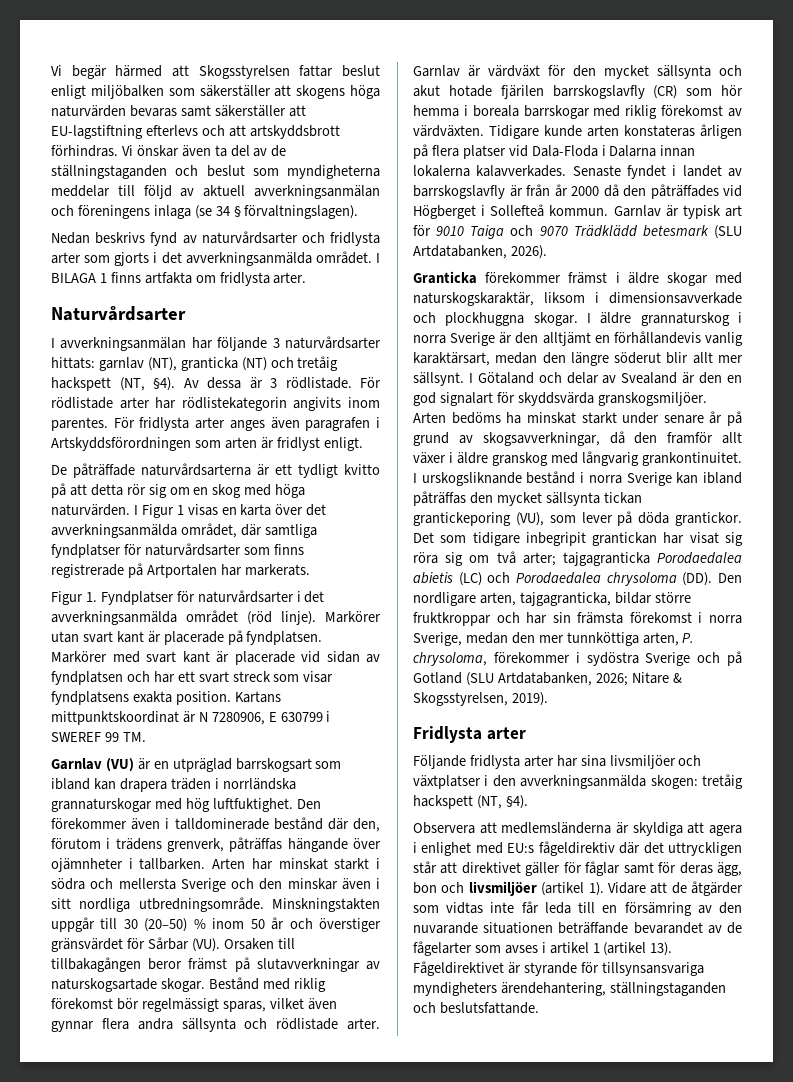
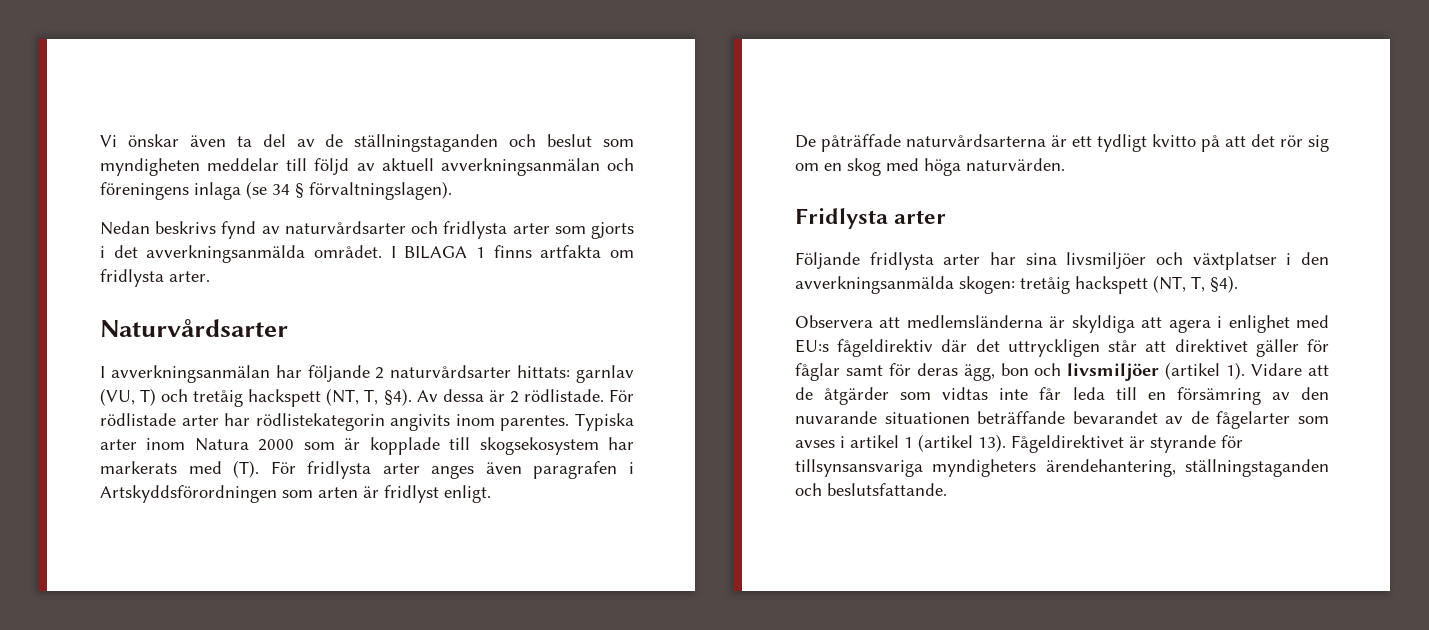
- Vi begär härmed att Skogsstyrelsen fattar beslut enligt miljöbalken som säkerställer att skogens höga naturvärden bevaras samt säkerställer att EU-lagstiftning efterlevs och att artskyddsbrott förhindras. Vi önskar även ta del av de ställningstaganden och beslut som myndigheterna meddelar till följd av aktuell avverkningsanmälan och föreningens inlaga (se 34 § förvaltningslagen).
+ Vi önskar även ta del av de ställningstaganden och beslut som myndigheten meddelar till följd av aktuell avverkningsanmälan och föreningens inlaga (se 34 § förvaltningslagen).
- I avverkningsanmälan har följande 3 naturvårdsarter hittats: garnlav (NT), granticka (NT) och tretåig hackspett (NT, §4).
+ I avverkningsanmälan har följande 2 naturvårdsarter hittats: garnlav (VU, T) och tretåig hackspett (NT, T, §4).
- Av dessa är 3 rödlistade.
+ Av dessa är 2 rödlistade.
- För fridlysta arter anges även paragrafen i Artskyddsförordningen som arten är fridlyst enligt.
+ Typiska arter inom Natura 2000 som är kopplade till skogsekosystem har markerats med (T). För fridlysta arter anges även paragrafen i Artskyddsförordningen som arten är fridlyst enligt.
- De påträffade naturvårdsarterna är ett tydligt kvitto på att detta rör sig om en skog med höga naturvärden. I Figur 1 visas en karta över det avverkningsanmälda området, där samtliga fyndplatser för naturvårdsarter som finns registrerade på Artportalen har markerats.
- Figur 1. Fyndplatser för naturvårdsarter i det avverkningsanmälda området (röd linje). Markörer utan svart kant är placerade på fyndplatsen. Markörer med svart kant är placerade vid sidan av fyndplatsen och har ett svart streck som visar fyndplatsens exakta position. Kartans mittpunktskoordinat är N 7280906, E 630799 i SWEREF 99 TM.
- Garnlav (VU) är en utpräglad barrskogsart som ibland kan drapera träden i norrländska grannaturskogar med hög luftfuktighet. Den förekommer även i talldominerade bestånd där den, förutom i trädens grenverk, påträffas hängande över ojämnheter i tallbarken. Arten har minskat starkt i södra och mellersta Sverige och den minskar även i sitt nordliga utbredningsområde. Minskningstakten uppgår till 30 (20–50) % inom 50 år och överstiger gränsvärdet för Sårbar (VU). Orsaken till tillbakagången beror främst på slutavverkningar av naturskogsartade skogar. Bestånd med riklig förekomst bör regelmässigt sparas, vilket även gynnar flera andra sällsynta och rödlistade arter. Garnlav är värdväxt för den mycket sällsynta och akut hotade fjärilen barrskogslavfly (CR) som hör hemma i boreala barrskogar med riklig förekomst av värdväxten. Tidigare kunde arten konstateras årligen på flera platser vid Dala-Floda i Dalarna innan lokalerna kalavverkades. Senaste fyndet i landet av barrskogslavfly är från år 2000 då den påträffades vid Högberget i Sollefteå kommun. Garnlav är typisk art för 9010 Taiga och 9070 Trädklädd betesmark (SLU Artdatabanken, 2026).
- Granticka förekommer främst i äldre skogar med naturskogskaraktär, liksom i dimensionsavverkade och plockhuggna skogar. I äldre grannaturskog i norra Sverige är den alltjämt en förhållandevis vanlig karaktärsart, medan den längre söderut blir allt mer sällsynt. I Götaland och delar av Svealand är den en god signalart för skyddsvärda granskogsmiljöer. Arten bedöms ha minskat starkt under senare år på grund av skogsavverkningar, då den framför allt växer i äldre granskog med långvarig grankontinuitet. I urskogsliknande bestånd i norra Sverige kan ibland påträffas den mycket sällsynta tickan grantickeporing (VU), som lever på döda grantickor. Det som tidigare inbegripit grantickan har visat sig röra sig om två arter; tajgagranticka Porodaedalea abietis (LC) och Porodaedalea chrysoloma (DD). Den nordligare arten, tajgagranticka, bildar större fruktkroppar och har sin främsta förekomst i norra Sverige, medan den mer tunnköttiga arten, P. chrysoloma, förekommer i sydöstra Sverige och på Gotland (SLU Artdatabanken, 2026; Nitare & Skogsstyrelsen, 2019).
+ De påträffade naturvårdsarterna är ett tydligt kvitto på att det rör sig om en skog med höga naturvärden.
- Följande fridlysta arter har sina livsmiljöer och växtplatser i den avverkningsanmälda skogen: tretåig hackspett (NT, §4).
+ Följande fridlysta arter har sina livsmiljöer och växtplatser i den avverkningsanmälda skogen: tretåig hackspett (NT, T, §4).

